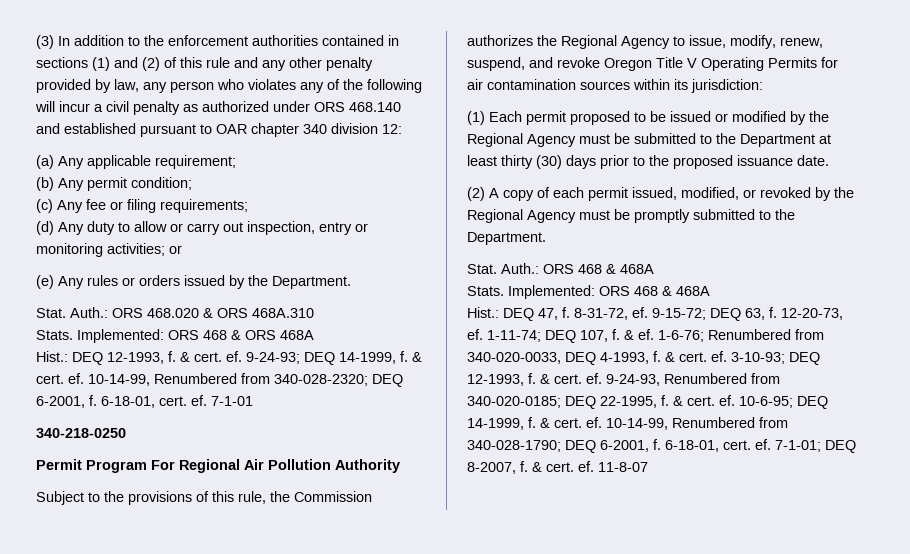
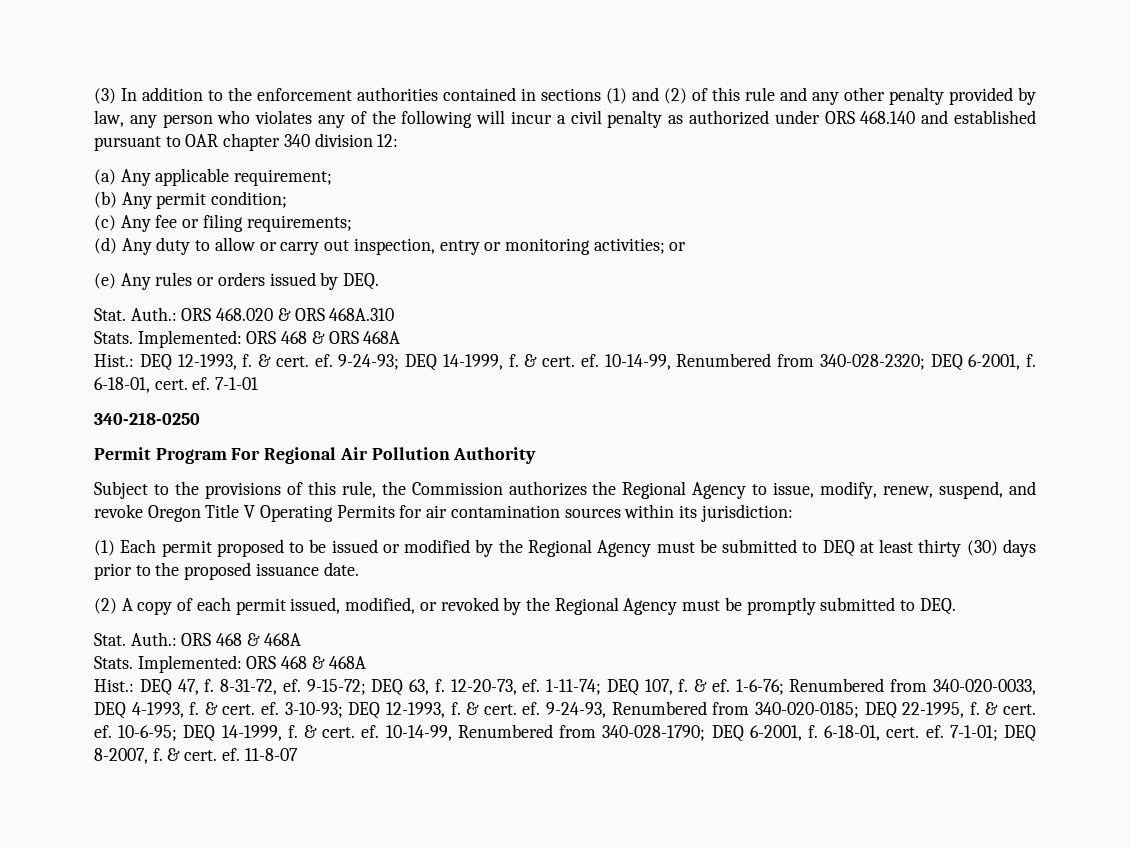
- (e) Any rules or orders issued by the Department.
+ (e) Any rules or orders issued by DEQ.
- (1) Each permit proposed to be issued or modified by the Regional Agency must be submitted to the Department at least thirty (30) days prior to the proposed issuance date.
+ (1) Each permit proposed to be issued or modified by the Regional Agency must be submitted to DEQ at least thirty (30) days prior to the proposed issuance date.
- (2) A copy of each permit issued, modified, or revoked by the Regional Agency must be promptly submitted to the Department.
+ (2) A copy of each permit issued, modified, or revoked by the Regional Agency must be promptly submitted to DEQ.

